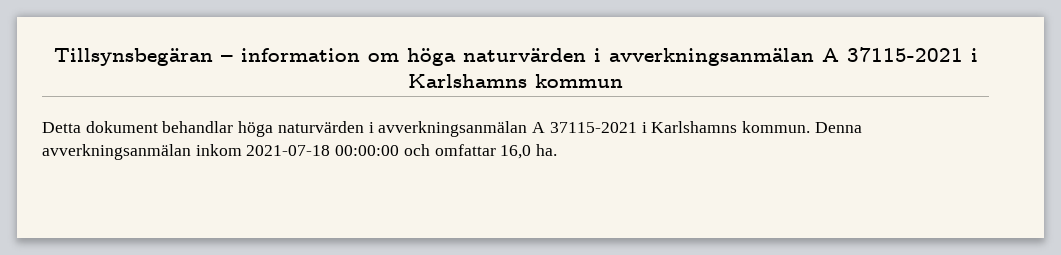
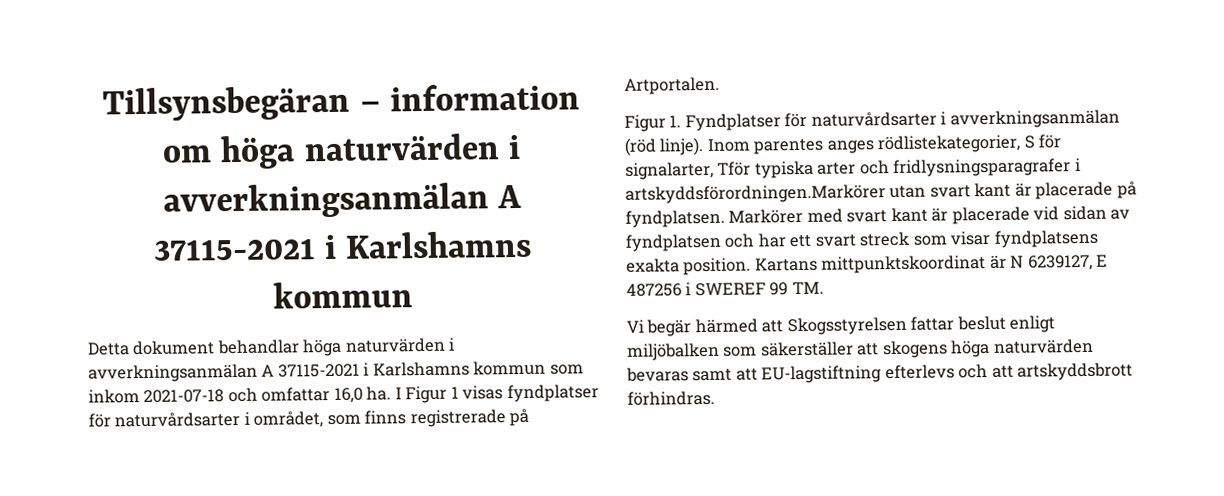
- Detta dokument behandlar höga naturvärden i avverkningsanmälan A 37115-2021 i Karlshamns kommun. Denna avverkningsanmälan inkom 2021-07-18 00:00:00 och omfattar 16,0 ha.
+ Detta dokument behandlar höga naturvärden i avverkningsanmälan A 37115-2021 i Karlshamns kommun som inkom 2021-07-18 och omfattar 16,0 ha.
+ I Figur 1 visas fyndplatser för naturvårdsarter i området, som finns registrerade på Artportalen.
+ Figur 1. Fyndplatser för naturvårdsarter i avverkningsanmälan (röd linje). Inom parentes anges rödlistekategorier, S för signalarter, Tför typiska arter och fridlysningsparagrafer i artskyddsförordningen.Markörer utan svart kant är placerade på fyndplatsen. Markörer med svart kant är placerade vid sidan av fyndplatsen och har ett svart streck som visar fyndplatsens exakta position. Kartans mittpunktskoordinat är N 6239127, E 487256 i SWEREF 99 TM.
+ Vi begär härmed att Skogsstyrelsen fattar beslut enligt miljöbalken som säkerställer att skogens höga naturvärden bevaras samt att EU-lagstiftning efterlevs och att artskyddsbrott förhindras.

